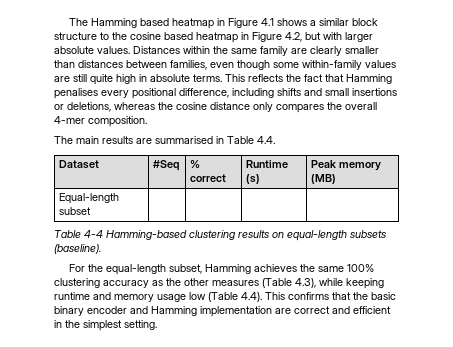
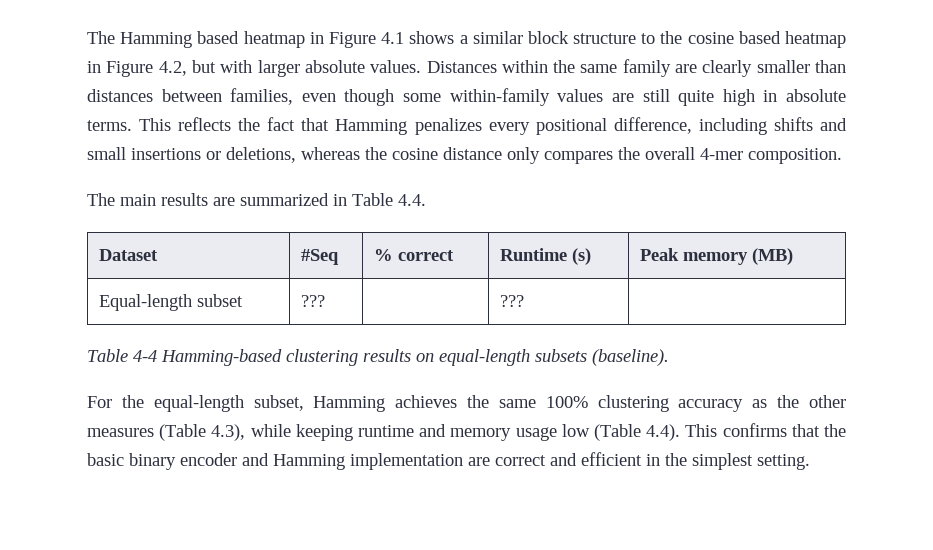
- This reflects the fact that Hamming penalises every positional difference, including shifts and small insertions or deletions, whereas the cosine distance only compares the overall 4-mer composition.
+ This reflects the fact that Hamming penalizes every positional difference, including shifts and small insertions or deletions, whereas the cosine distance only compares the overall 4-mer composition.
- The main results are summarised in Table 4.4.
+ The main results are summarized in Table 4.4.
- Equal-length subset | | | |
+ Equal-length subset | ??? | | ??? |

